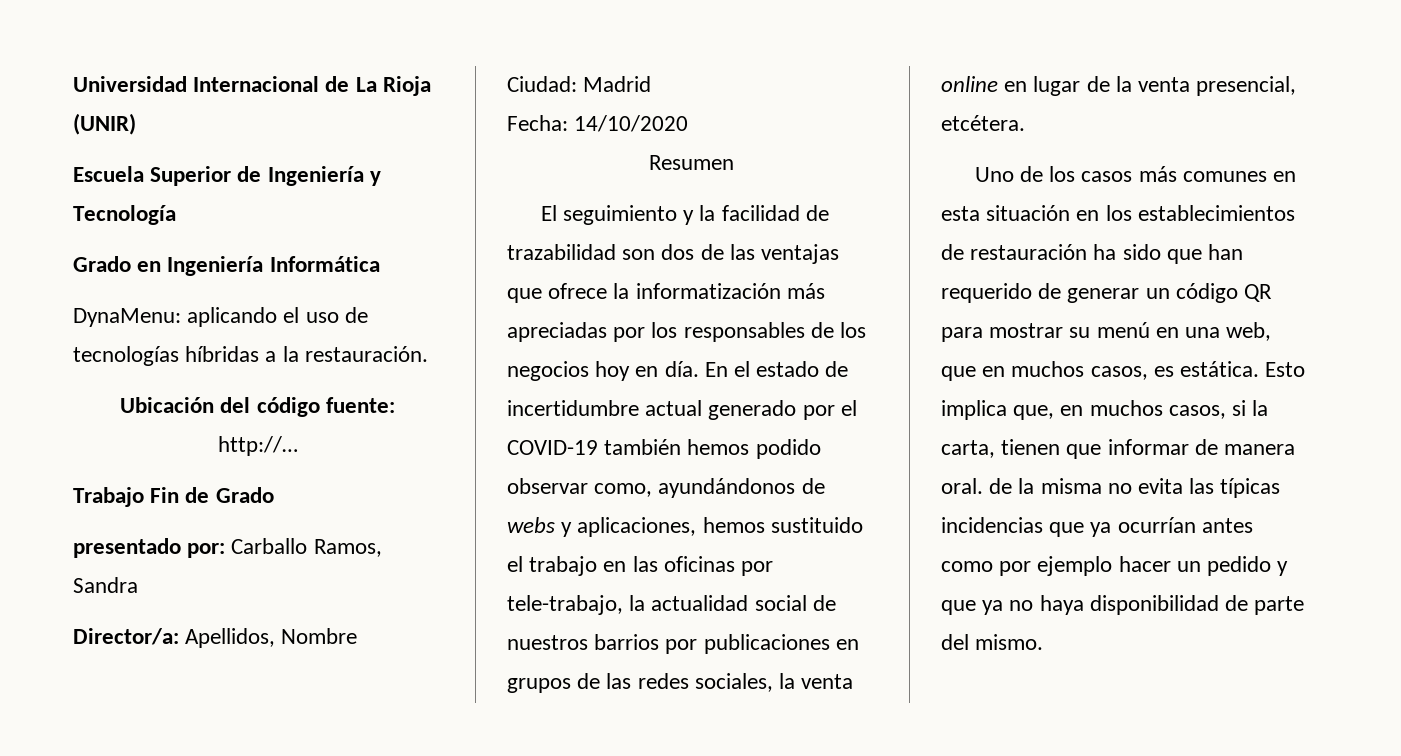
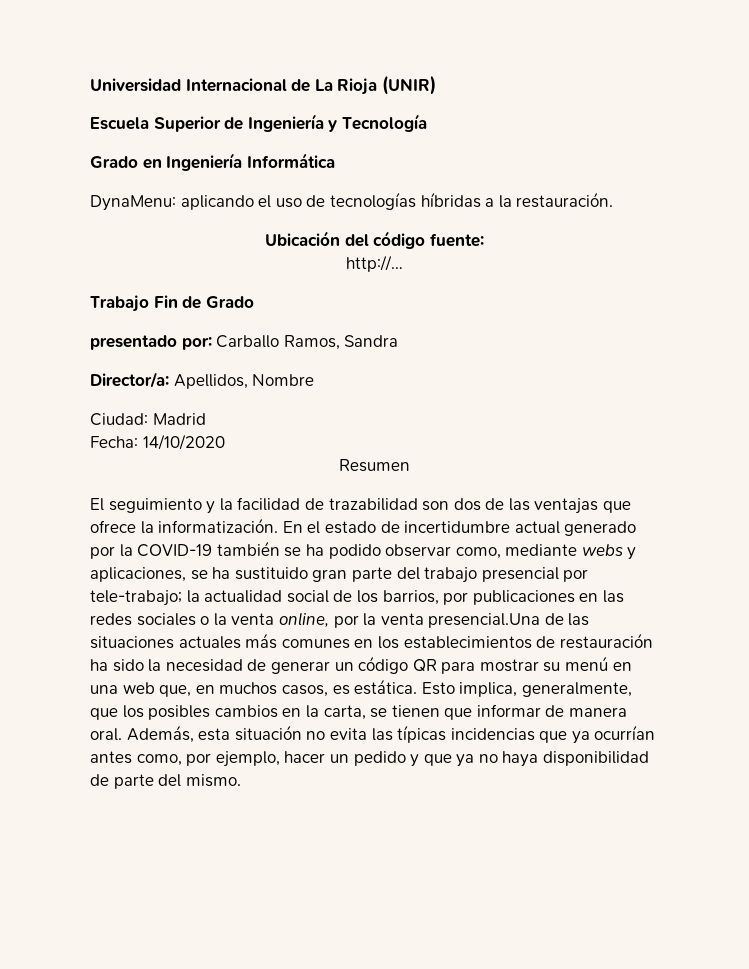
- El seguimiento y la facilidad de trazabilidad son dos de las ventajas que ofrece la informatización más apreciadas por los responsables de los negocios hoy en día.
+ El seguimiento y la facilidad de trazabilidad son dos de las ventajas que ofrece la informatización.
- En el estado de incertidumbre actual generado por el COVID-19 también hemos podido observar como, ayundándonos de webs y aplicaciones, hemos sustituido el trabajo en las oficinas por tele-trabajo, la actualidad social de nuestros barrios por publicaciones en grupos de las redes sociales, la venta online en lugar de la venta presencial, etcétera.
- Uno de los casos más comunes en esta situación en los establecimientos de restauración ha sido que han requerido de generar un código QR para mostrar su menú en una web, que en muchos casos, es estática.
+ En el estado de incertidumbre actual generado por la COVID-19 también se ha podido observar como, mediante webs y aplicaciones, se ha sustituido gran parte del trabajo presencial por tele-trabajo; la actualidad social de los barrios, por publicaciones en las redes sociales o la venta online, por la venta presencial.Una de las situaciones actuales más comunes en los establecimientos de restauración ha sido la necesidad de generar un código QR para mostrar su menú en una web que, en muchos casos, es estática.
- Esto implica que, en muchos casos, si la carta, tienen que informar de manera oral. de la misma no evita las típicas incidencias que ya ocurrían antes como por ejemplo hacer un pedido y que ya no haya disponibilidad de parte del mismo.
+ Esto implica, generalmente, que los posibles cambios en la carta, se tienen que informar de manera oral. Además, esta situación no evita las típicas incidencias que ya ocurrían antes como, por ejemplo, hacer un pedido y que ya no haya disponibilidad de parte del mismo.

